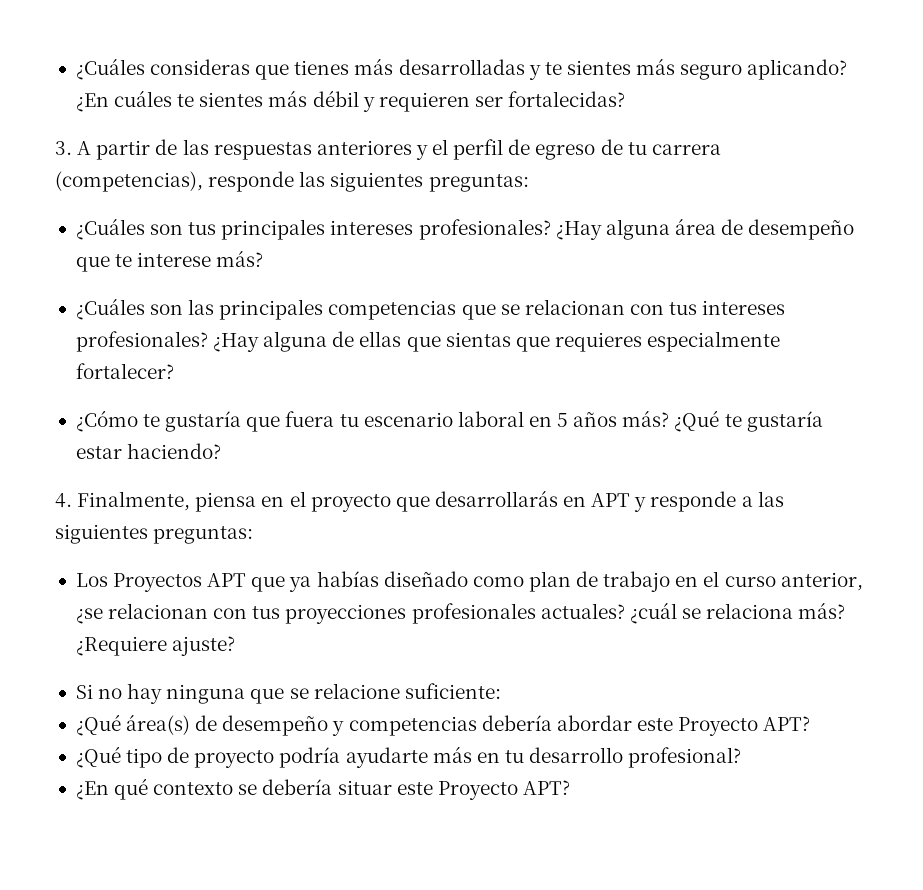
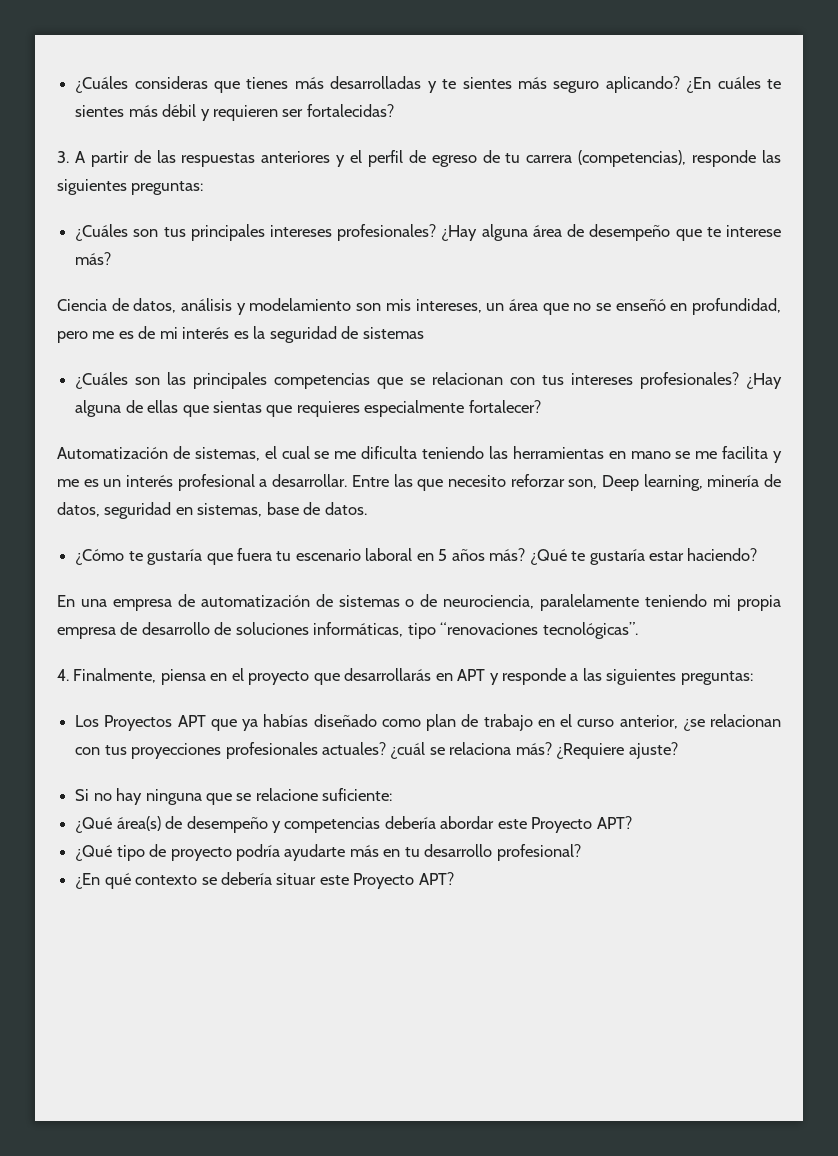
+ Ciencia de datos, análisis y modelamiento son mis intereses, un área que no se enseñó en profundidad, pero me es de mi interés es la seguridad de sistemas
+ Automatización de sistemas, el cual se me dificulta teniendo las herramientas en mano se me facilita y me es un interés profesional a desarrollar. Entre las que necesito reforzar son, Deep learning, minería de datos, seguridad en sistemas, base de datos.
+ En una empresa de automatización de sistemas o de neurociencia, paralelamente teniendo mi propia empresa de desarrollo de soluciones informáticas, tipo “renovaciones tecnológicas”.

